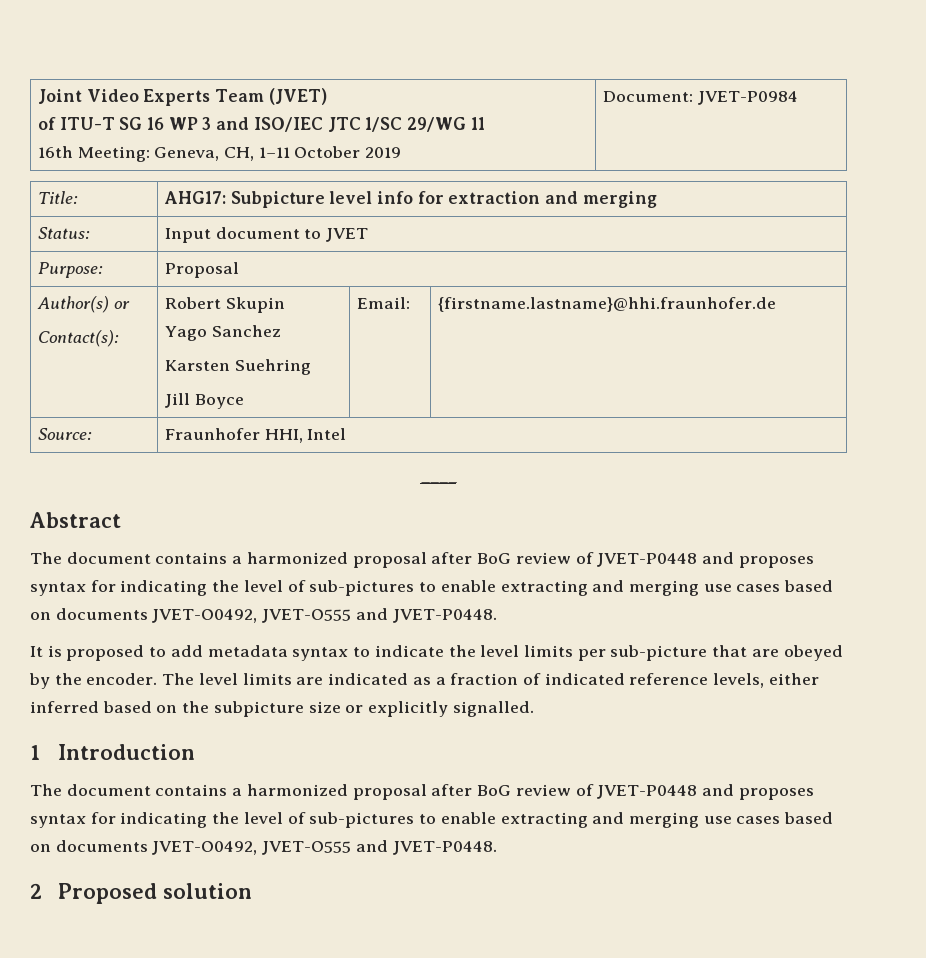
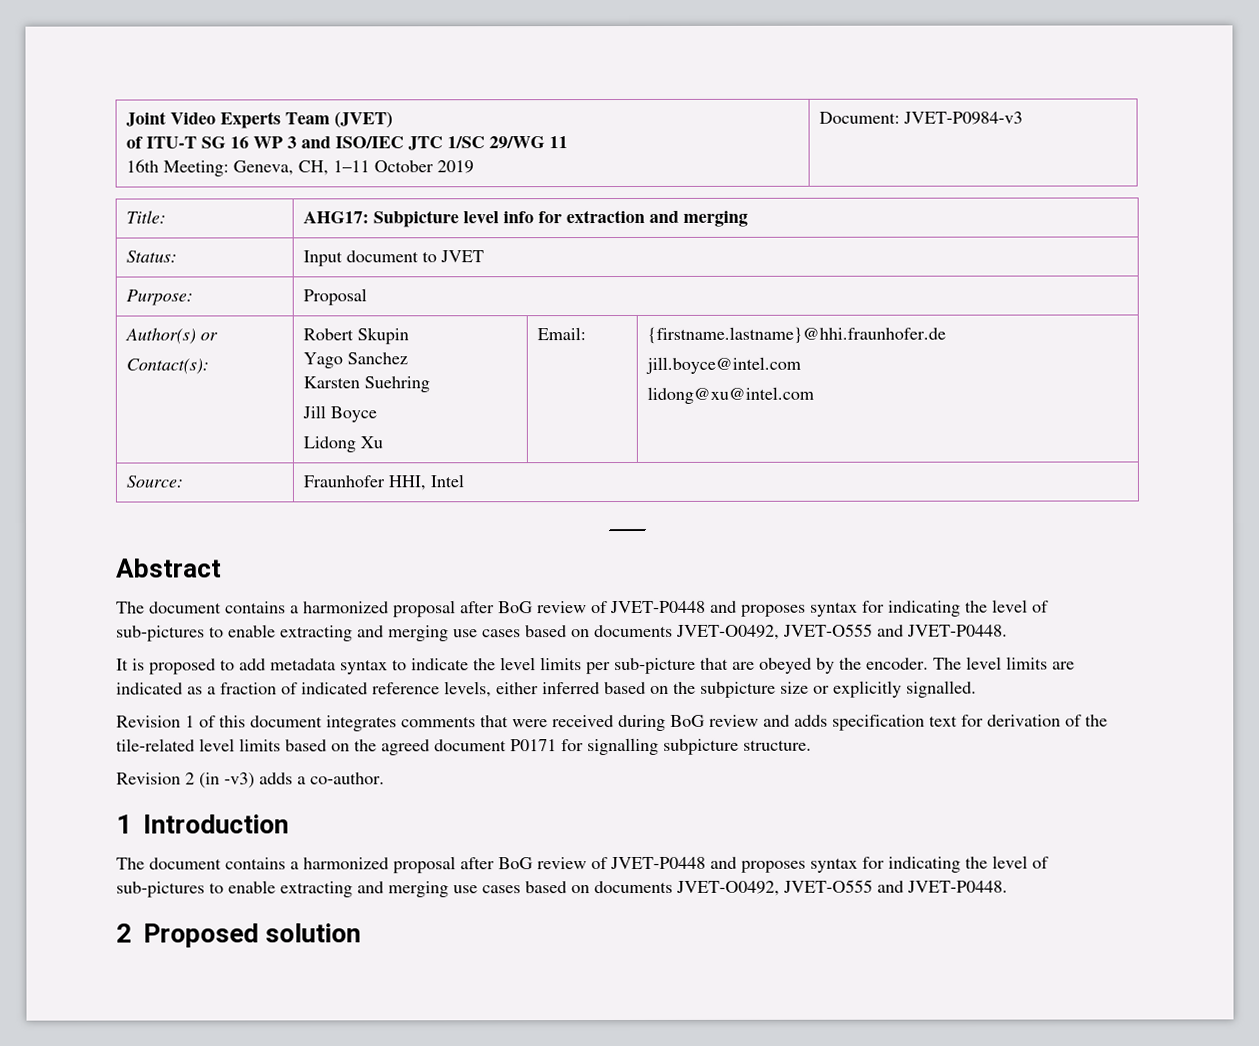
  Joint Video Experts Team (JVET)
  of ITU-T SG 16 WP 3 and ISO/IEC JTC 1/SC 29/WG 11
- 16th Meeting: Geneva, CH, 1–11 October 2019 | Document: JVET-P0984
+ 16th Meeting: Geneva, CH, 1–11 October 2019 | Document: JVET-P0984-v3
  Author(s) or
  Contact(s): | Robert Skupin
  Yago Sanchez
  Karsten Suehring
- Jill Boyce | Email: | {firstname.lastname}@hhi.fraunhofer.de
+ Jill Boyce
+ Lidong Xu | Email: | {firstname.lastname}@hhi.fraunhofer.de
+ jill.boyce@intel.com
+ lidong@xu@intel.com
+ Revision 1 of this document integrates comments that were received during BoG review and adds specification text for derivation of the tile-related level limits based on the agreed document P0171 for signalling subpicture structure.
+ Revision 2 (in -v3) adds a co-author.

